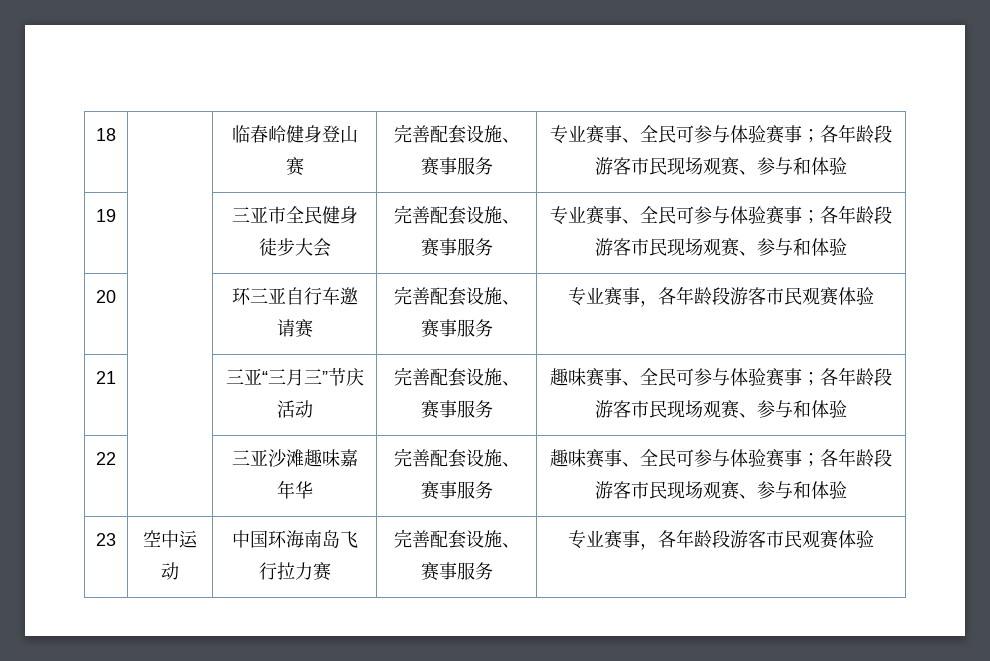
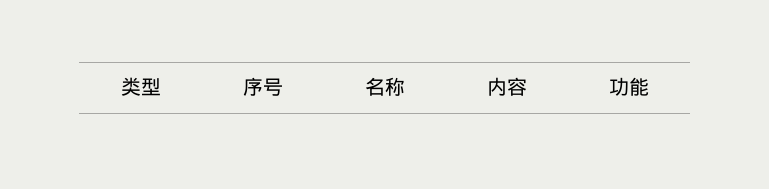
- 18 | | 临春岭健身登山赛 | 完善配套设施、赛事服务 | 专业赛事、全民可参与体验赛事；各年龄段游客市民现场观赛、参与和体验
- 19 | | 三亚市全民健身徒步大会 | 完善配套设施、赛事服务 | 专业赛事、全民可参与体验赛事；各年龄段游客市民现场观赛、参与和体验
- 20 | | 环三亚自行车邀请赛 | 完善配套设施、赛事服务 | 专业赛事，各年龄段游客市民观赛体验
- 21 | | 三亚“三月三”节庆活动 | 完善配套设施、赛事服务 | 趣味赛事、全民可参与体验赛事；各年龄段游客市民现场观赛、参与和体验
- 22 | | 三亚沙滩趣味嘉年华 | 完善配套设施、赛事服务 | 趣味赛事、全民可参与体验赛事；各年龄段游客市民现场观赛、参与和体验
- 23 | 空中运动 | 中国环海南岛飞行拉力赛 | 完善配套设施、赛事服务 | 专业赛事，各年龄段游客市民观赛体验
+ 类型 | 序号 | 名称 | 内容 | 功能

